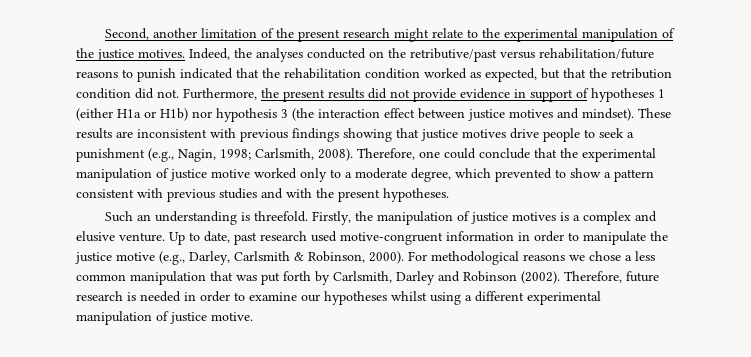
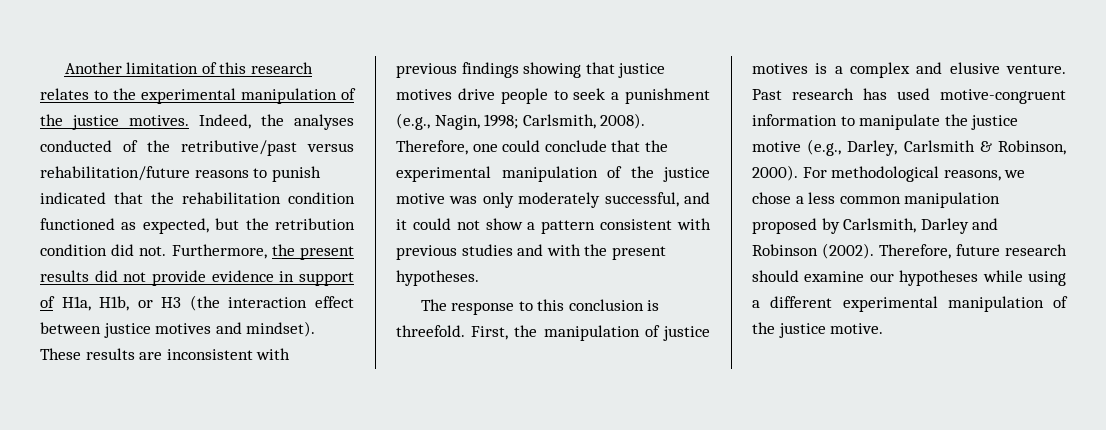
- Second, another limitation of the present research might relate to the experimental manipulation of the justice motives.
+ Another limitation of this research relates to the experimental manipulation of the justice motives.
- Indeed, the analyses conducted on the retributive/past versus rehabilitation/future reasons to punish indicated that the rehabilitation condition worked as expected, but that the retribution condition did not.
+ Indeed, the analyses conducted of the retributive/past versus rehabilitation/future reasons to punish indicated that the rehabilitation condition functioned as expected, but the retribution condition did not.
- Furthermore, the present results did not provide evidence in support of hypotheses 1 (either H1a or H1b) nor hypothesis 3 (the interaction effect between justice motives and mindset).
+ Furthermore, the present results did not provide evidence in support of H1a, H1b, or H3 (the interaction effect between justice motives and mindset).
- Therefore, one could conclude that the experimental manipulation of justice motive worked only to a moderate degree, which prevented to show a pattern consistent with previous studies and with the present hypotheses.
+ Therefore, one could conclude that the experimental manipulation of the justice motive was only moderately successful, and it could not show a pattern consistent with previous studies and with the present hypotheses.
- Such an understanding is threefold.
+ The response to this conclusion is threefold.
- Firstly, the manipulation of justice motives is a complex and elusive venture.
+ First, the manipulation of justice motives is a complex and elusive venture.
- Up to date, past research used motive-congruent information in order to manipulate the justice motive (e.g., Darley, Carlsmith & Robinson, 2000).
+ Past research has used motive-congruent information to manipulate the justice motive (e.g., Darley, Carlsmith & Robinson, 2000).
- For methodological reasons we chose a less common manipulation that was put forth by Carlsmith, Darley and Robinson (2002).
+ For methodological reasons, we chose a less common manipulation proposed by Carlsmith, Darley and Robinson (2002).
- Therefore, future research is needed in order to examine our hypotheses whilst using a different experimental manipulation of justice motive.
+ Therefore, future research should examine our hypotheses while using a different experimental manipulation of the justice motive.

